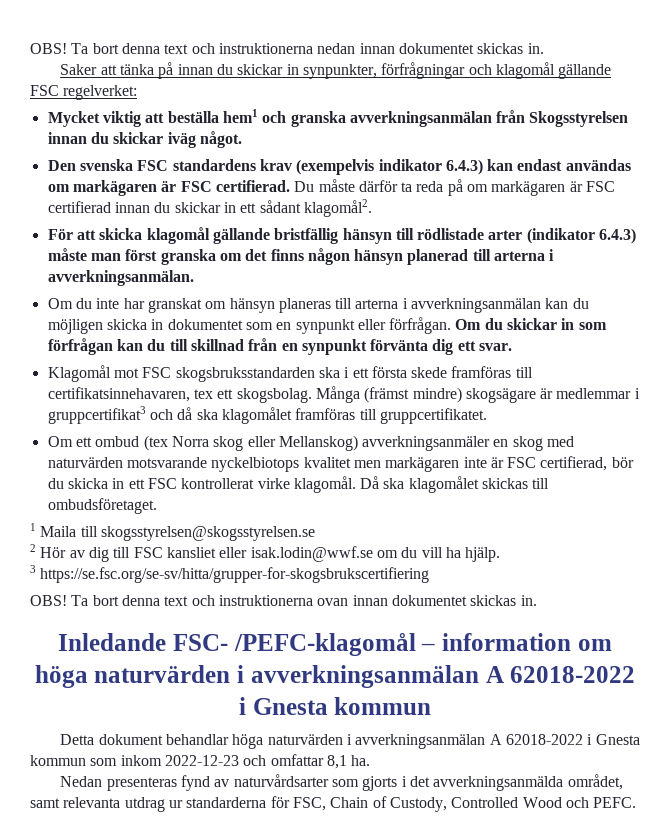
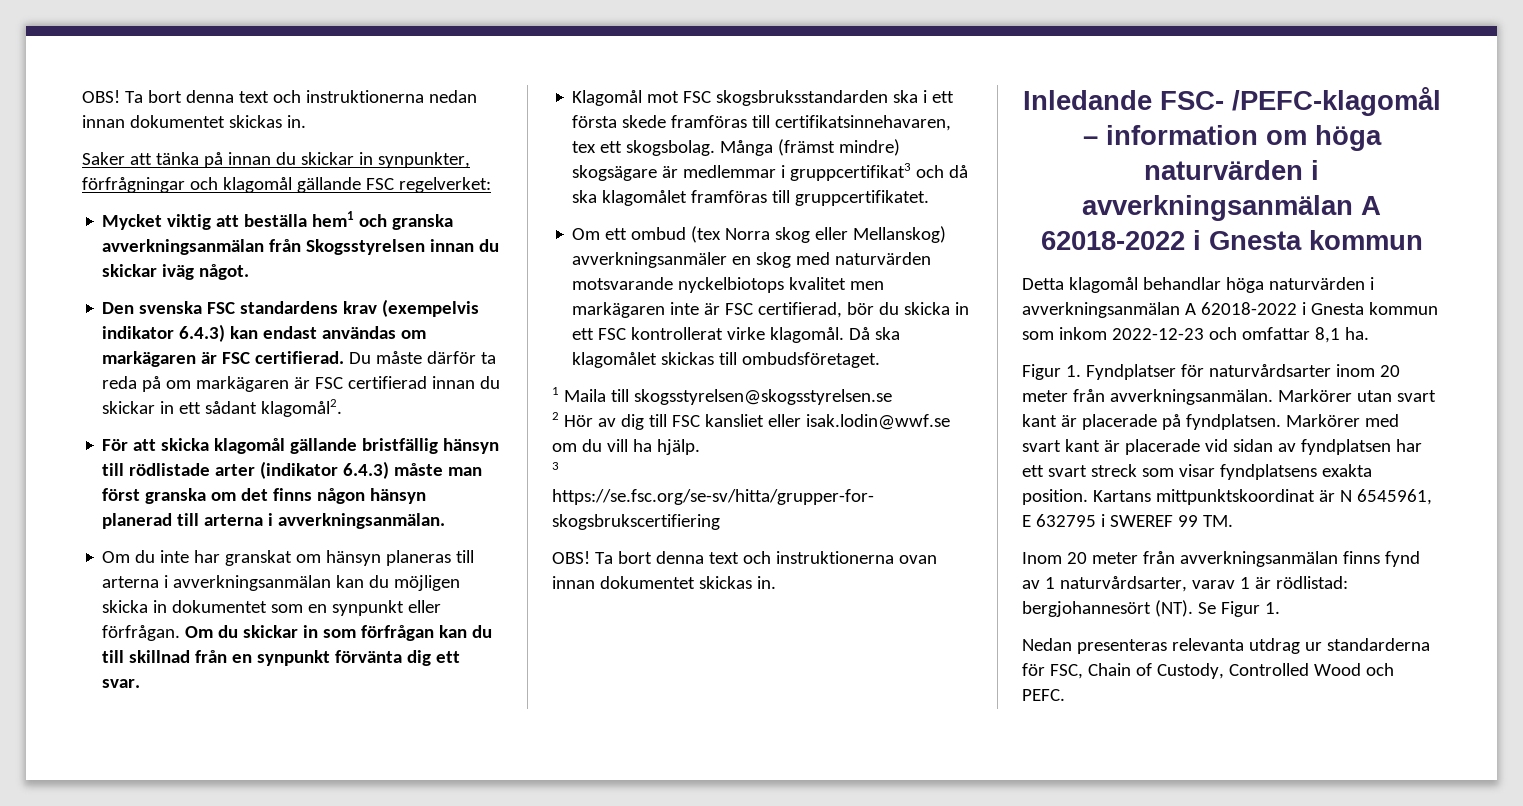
- Detta dokument behandlar höga naturvärden i avverkningsanmälan A 62018-2022 i Gnesta kommun som inkom 2022-12-23 och omfattar 8,1 ha.
+ Detta klagomål behandlar höga naturvärden i avverkningsanmälan A 62018-2022 i Gnesta kommun som inkom 2022-12-23 och omfattar 8,1 ha.
- Nedan presenteras fynd av naturvårdsarter som gjorts i det avverkningsanmälda området, samt relevanta utdrag ur standarderna för FSC, Chain of Custody, Controlled Wood och PEFC.
+ Figur 1. Fyndplatser för naturvårdsarter inom 20 meter från avverkningsanmälan. Markörer utan svart kant är placerade på fyndplatsen. Markörer med svart kant är placerade vid sidan av fyndplatsen har ett svart streck som visar fyndplatsens exakta position. Kartans mittpunktskoordinat är N 6545961, E 632795 i SWEREF 99 TM.
+ Inom 20 meter från avverkningsanmälan finns fynd av 1 naturvårdsarter, varav 1 är rödlistad: bergjohannesört (NT). Se Figur 1.
+ Nedan presenteras relevanta utdrag ur standarderna för FSC, Chain of Custody, Controlled Wood och PEFC.

